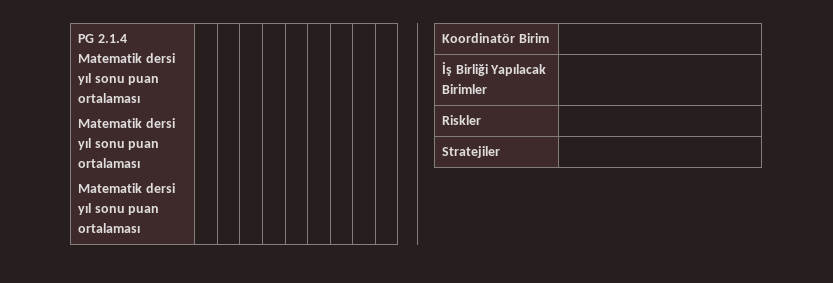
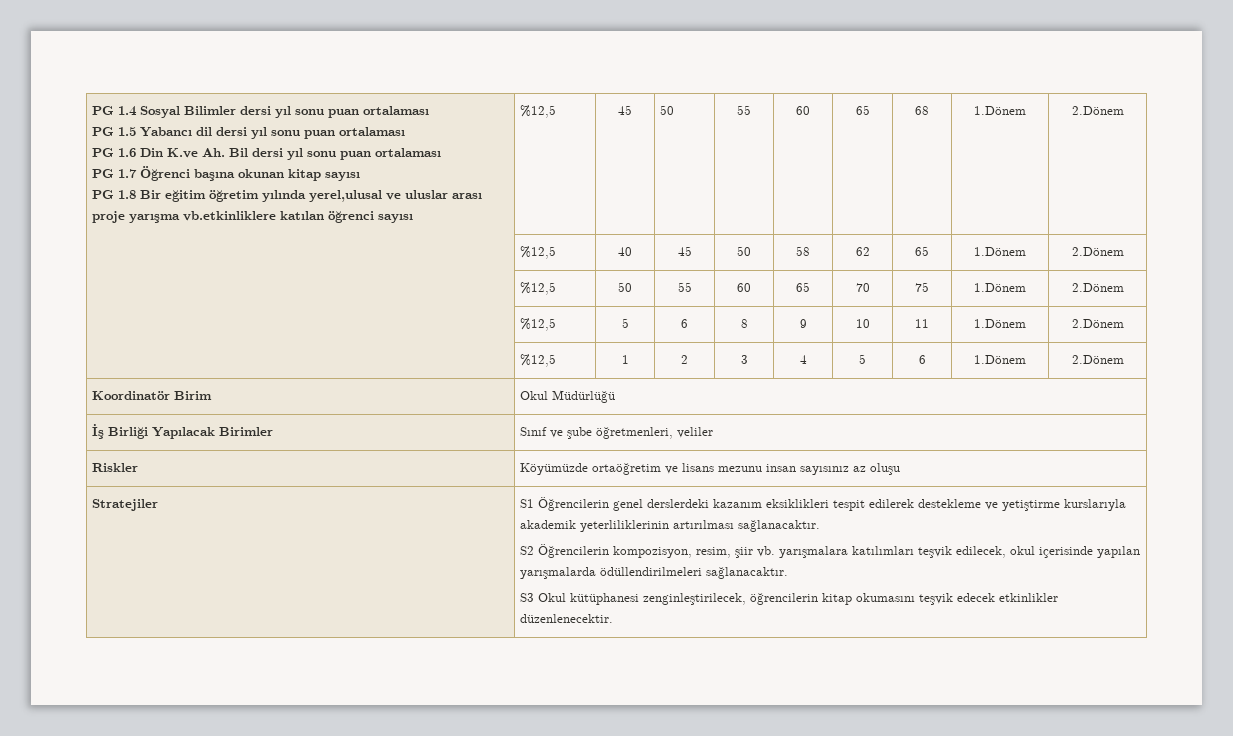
- PG 2.1.4 Matematik dersi yıl sonu puan ortalaması
- Matematik dersi yıl sonu puan ortalaması
- Matematik dersi yıl sonu puan ortalaması
+ PG 1.4 Sosyal Bilimler dersi yıl sonu puan ortalaması
+ PG 1.5 Yabancı dil dersi yıl sonu puan ortalaması
+ PG 1.6 Din K.ve Ah. Bil dersi yıl sonu puan ortalaması
+ PG 1.7 Öğrenci başına okunan kitap sayısı
+ PG 1.8 Bir eğitim öğretim yılında yerel,ulusal ve uluslar arası proje yarışma vb.etkinliklere katılan öğrenci sayısı | %12,5 | 45 | 50 | 55 | 60 | 65 | 68 | 1.Dönem | 2.Dönem
+ | %12,5 | 40 | 45 | 50 | 58 | 62 | 65 | 1.Dönem | 2.Dönem
+ | %12,5 | 50 | 55 | 60 | 65 | 70 | 75 | 1.Dönem | 2.Dönem
+ | %12,5 | 5 | 6 | 8 | 9 | 10 | 11 | 1.Dönem | 2.Dönem
+ | %12,5 | 1 | 2 | 3 | 4 | 5 | 6 | 1.Dönem | 2.Dönem
- Koordinatör Birim |
+ Koordinatör Birim | Okul Müdürlüğü
- İş Birliği Yapılacak Birimler |
- Riskler |
- Stratejiler |
+ İş Birliği Yapılacak Birimler | Sınıf ve şube öğretmenleri, veliler
+ Riskler | Köyümüzde ortaöğretim ve lisans mezunu insan sayısınız az oluşu
+ Stratejiler | S1 Öğrencilerin genel derslerdeki kazanım eksiklikleri tespit edilerek destekleme ve yetiştirme kurslarıyla akademik yeterliliklerinin artırılması sağlanacaktır.
+ S2 Öğrencilerin kompozisyon, resim, şiir vb. yarışmalara katılımları teşvik edilecek, okul içerisinde yapılan yarışmalarda ödüllendirilmeleri sağlanacaktır.
+ S3 Okul kütüphanesi zenginleştirilecek, öğrencilerin kitap okumasını teşvik edecek etkinlikler düzenlenecektir.

